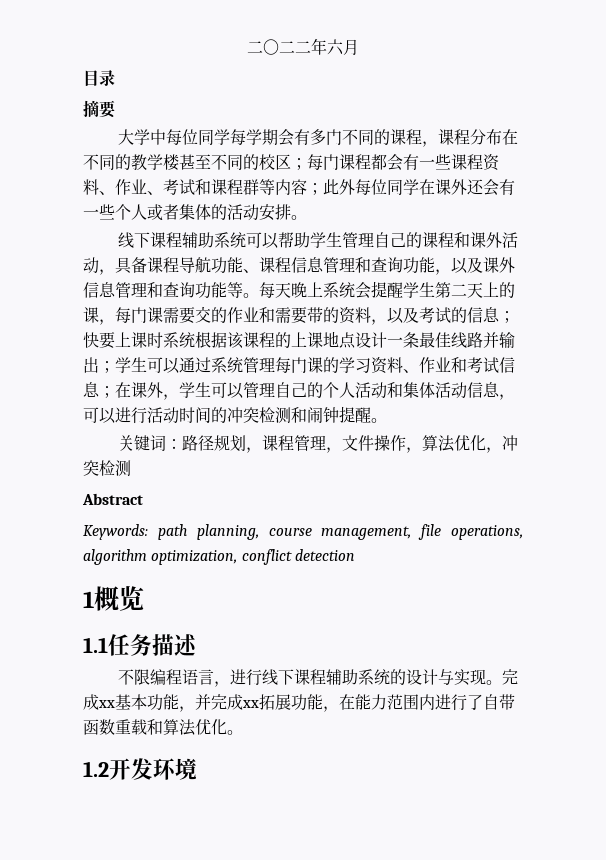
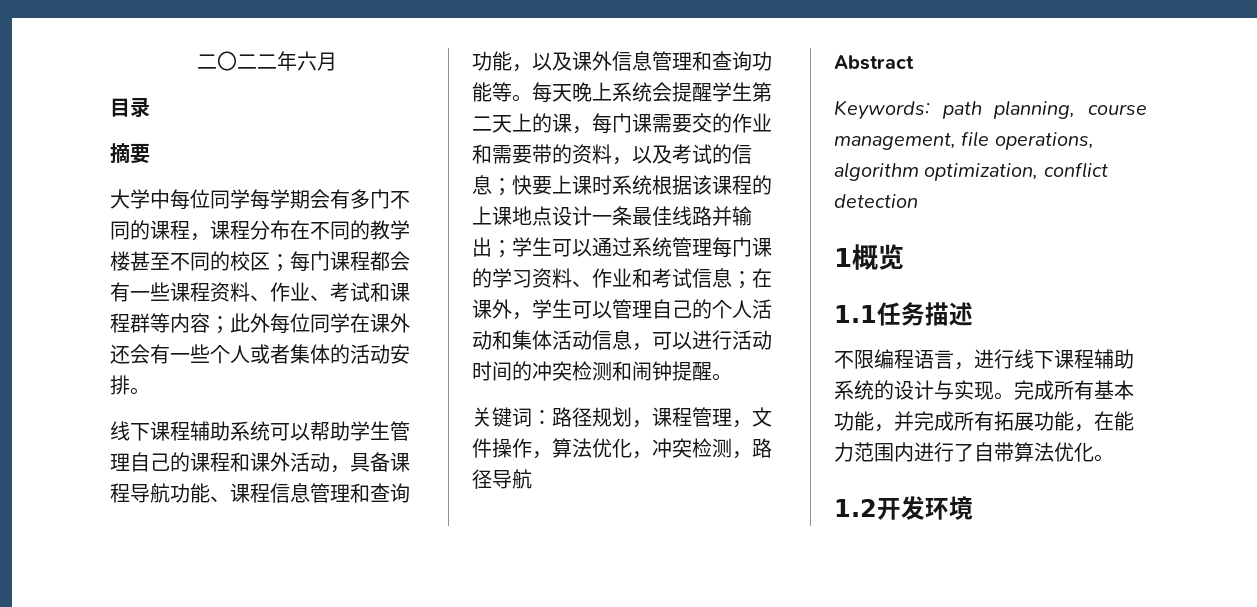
- 关键词：路径规划，课程管理，文件操作，算法优化，冲突检测
+ 关键词：路径规划，课程管理，文件操作，算法优化，冲突检测，路径导航
- 完成xx基本功能，并完成xx拓展功能，在能力范围内进行了自带函数重载和算法优化。
+ 完成所有基本功能，并完成所有拓展功能，在能力范围内进行了自带算法优化。

